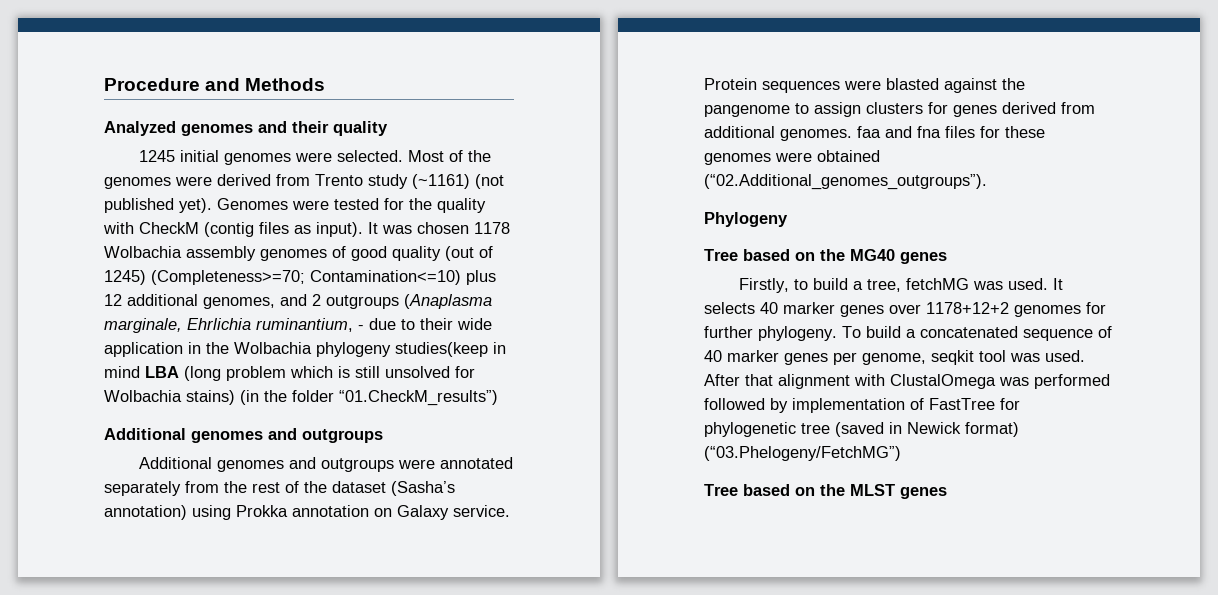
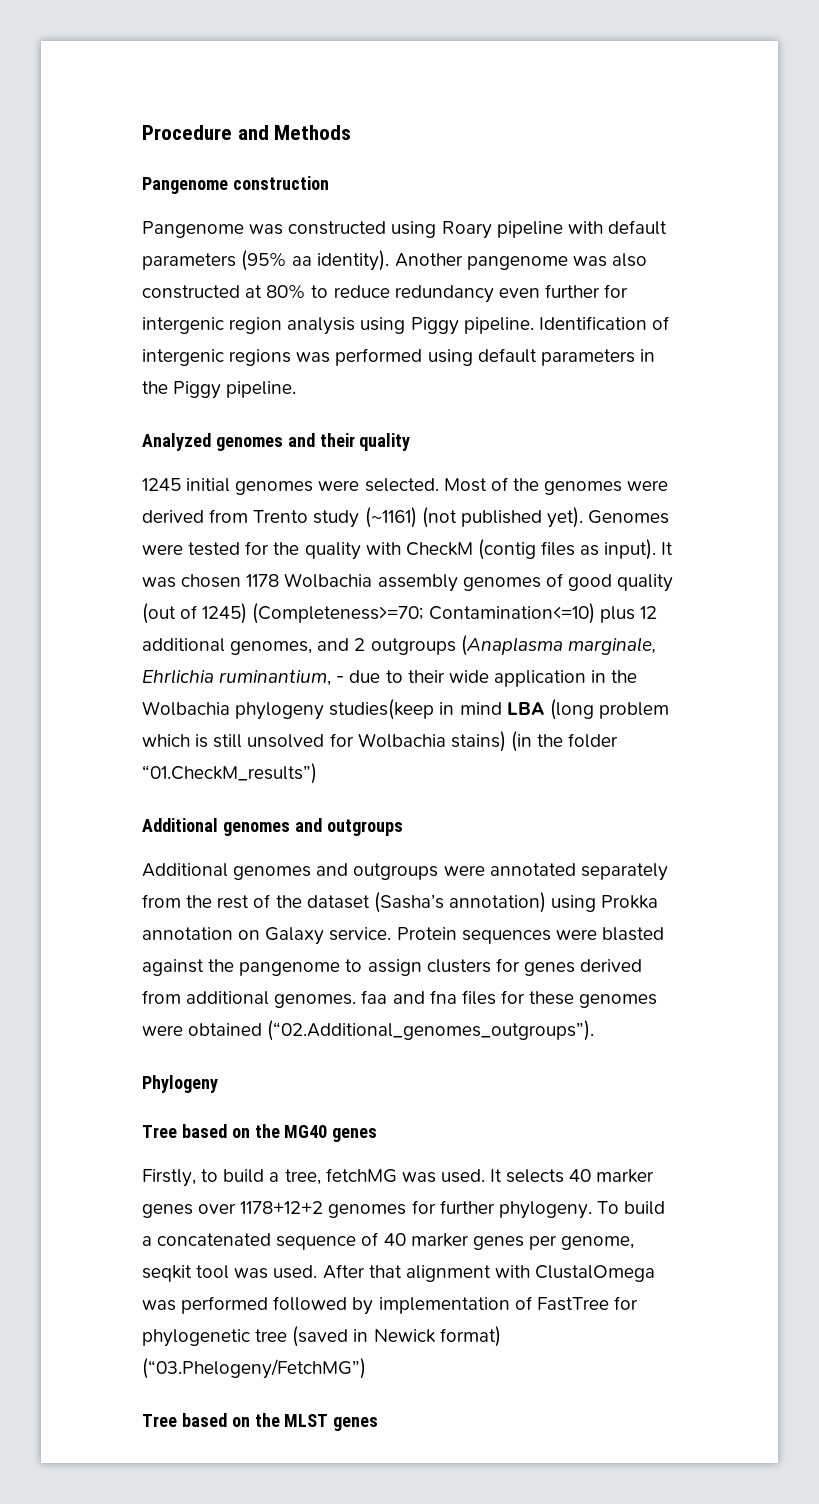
+ Pangenome construction
+ Pangenome was constructed using Roary pipeline with default parameters (95% aa identity). Another pangenome was also constructed at 80% to reduce redundancy even further for intergenic region analysis using Piggy pipeline. Identification of intergenic regions was performed using default parameters in the Piggy pipeline.

